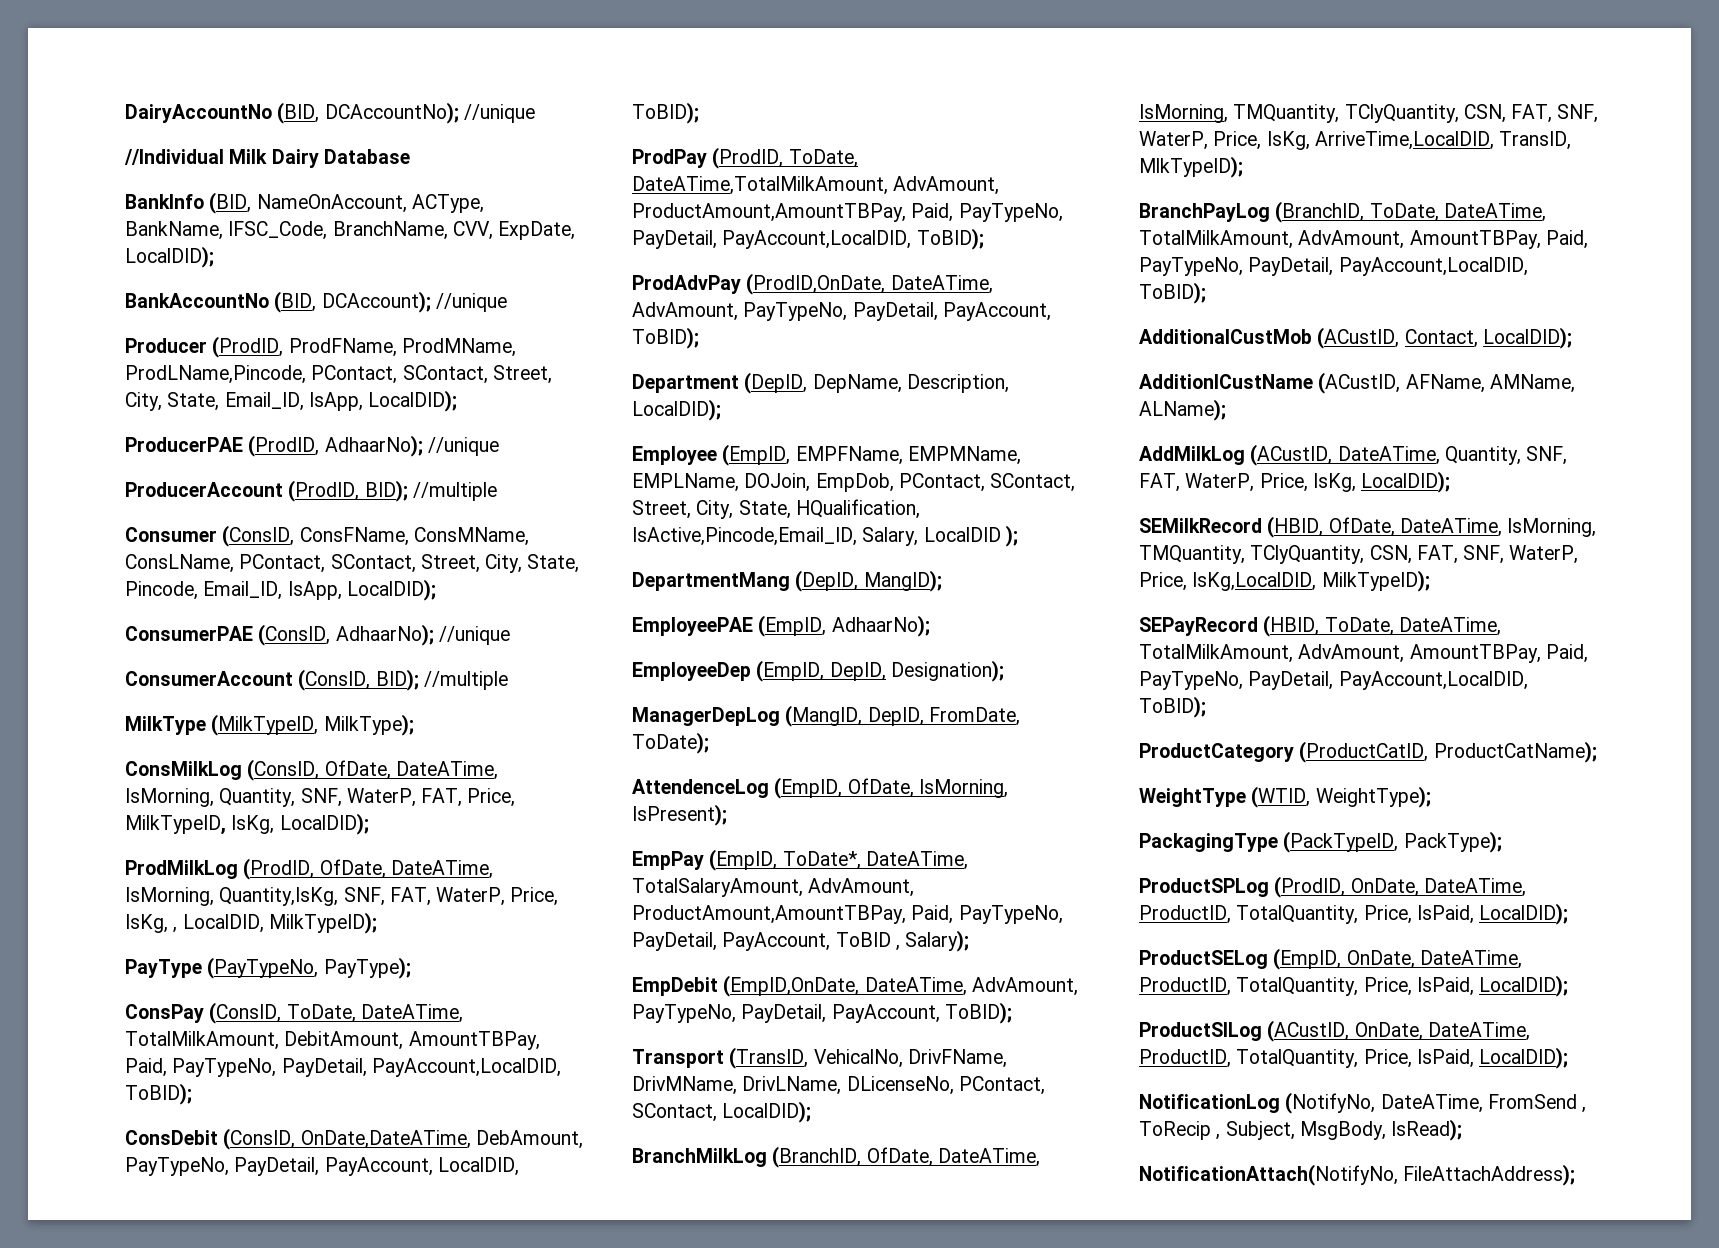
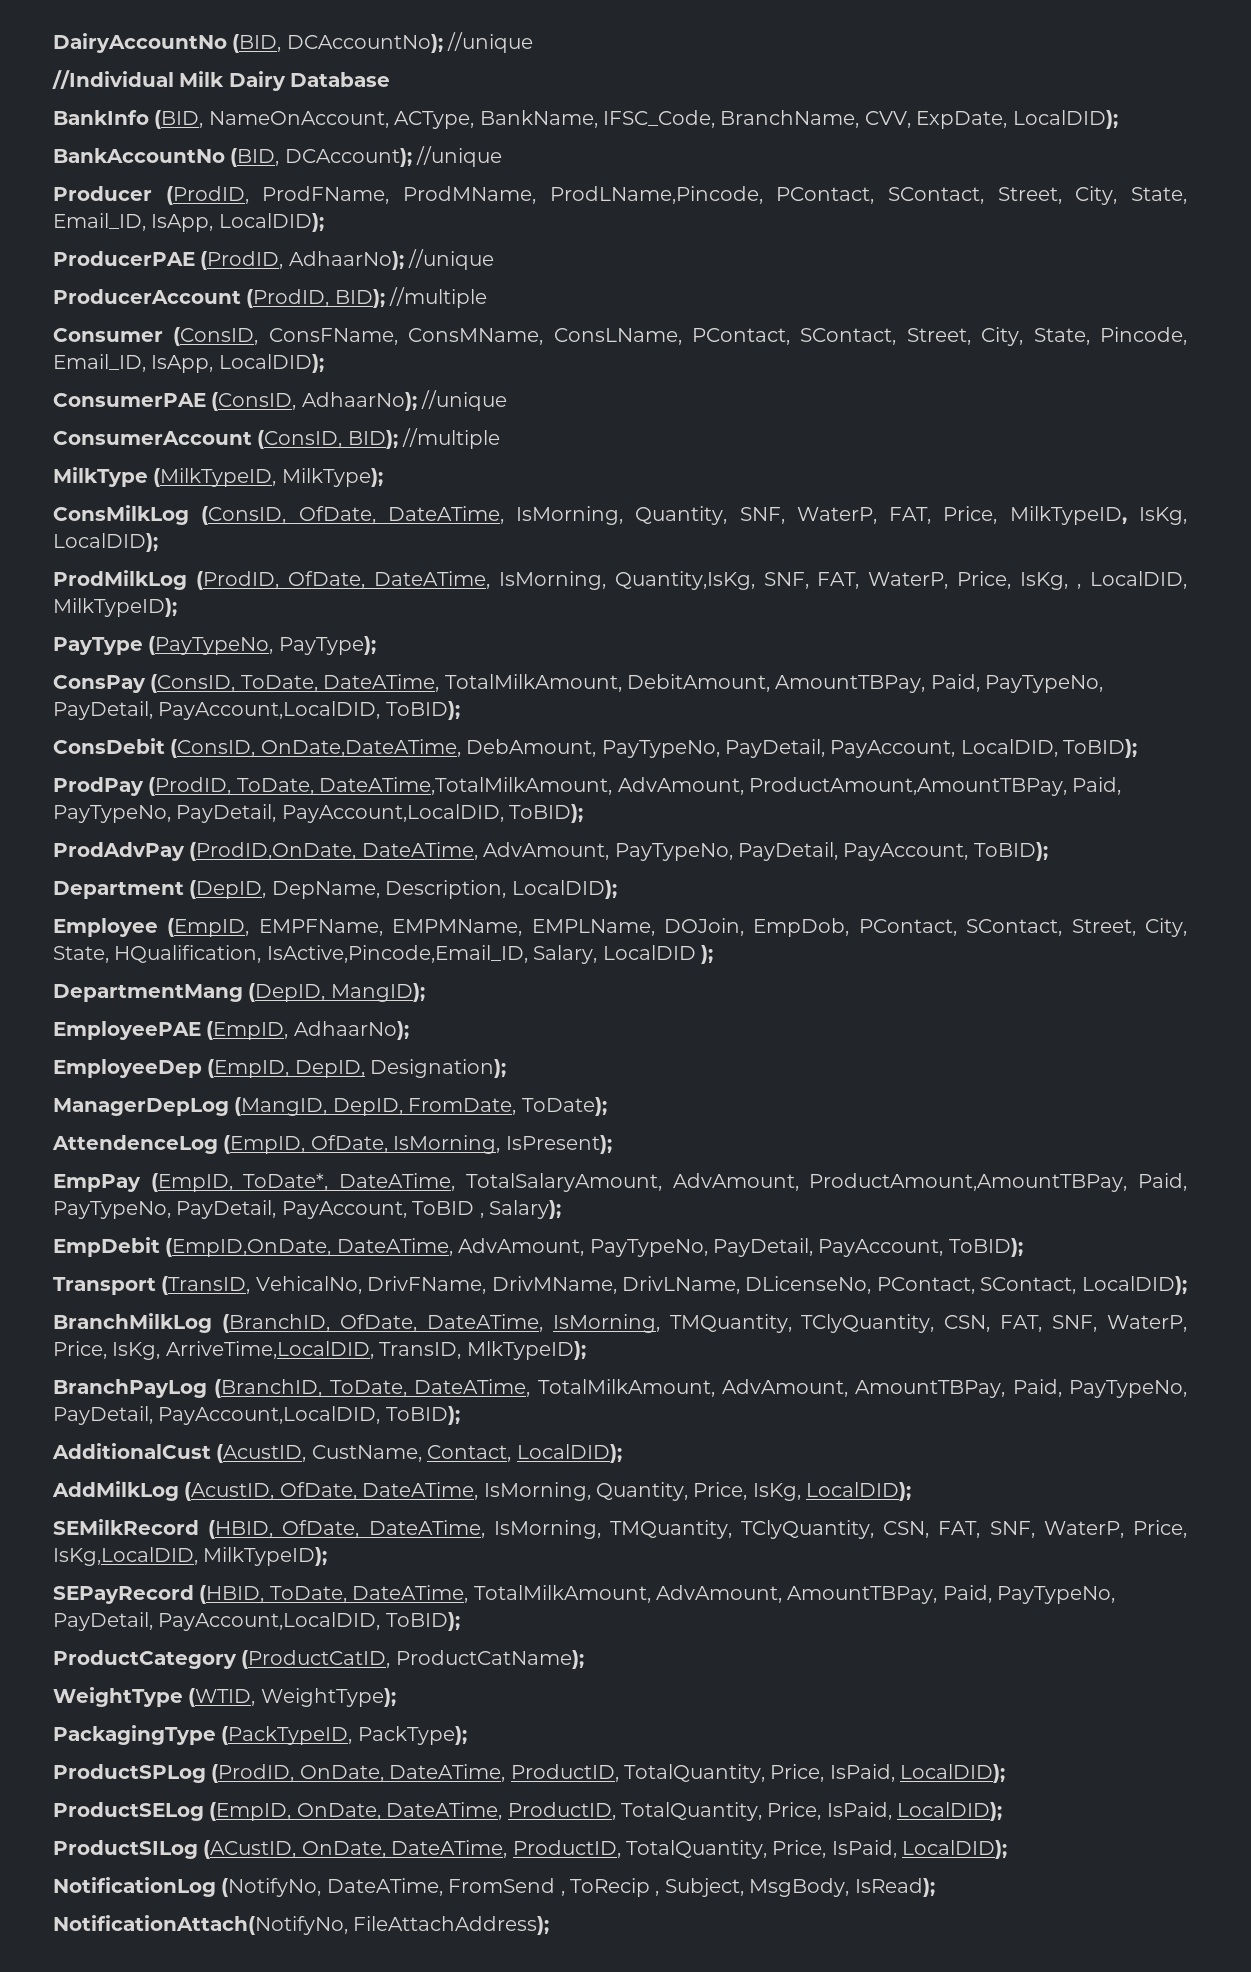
- AdditionalCustMob (ACustID, Contact, LocalDID);
+ AdditionalCust (AcustID, CustName, Contact, LocalDID);
- AdditionlCustName (ACustID, AFName, AMName, ALName);
- AddMilkLog (ACustID, DateATime, Quantity, SNF, FAT, WaterP, Price, IsKg, LocalDID);
+ AddMilkLog (AcustID, OfDate, DateATime, IsMorning, Quantity, Price, IsKg, LocalDID);

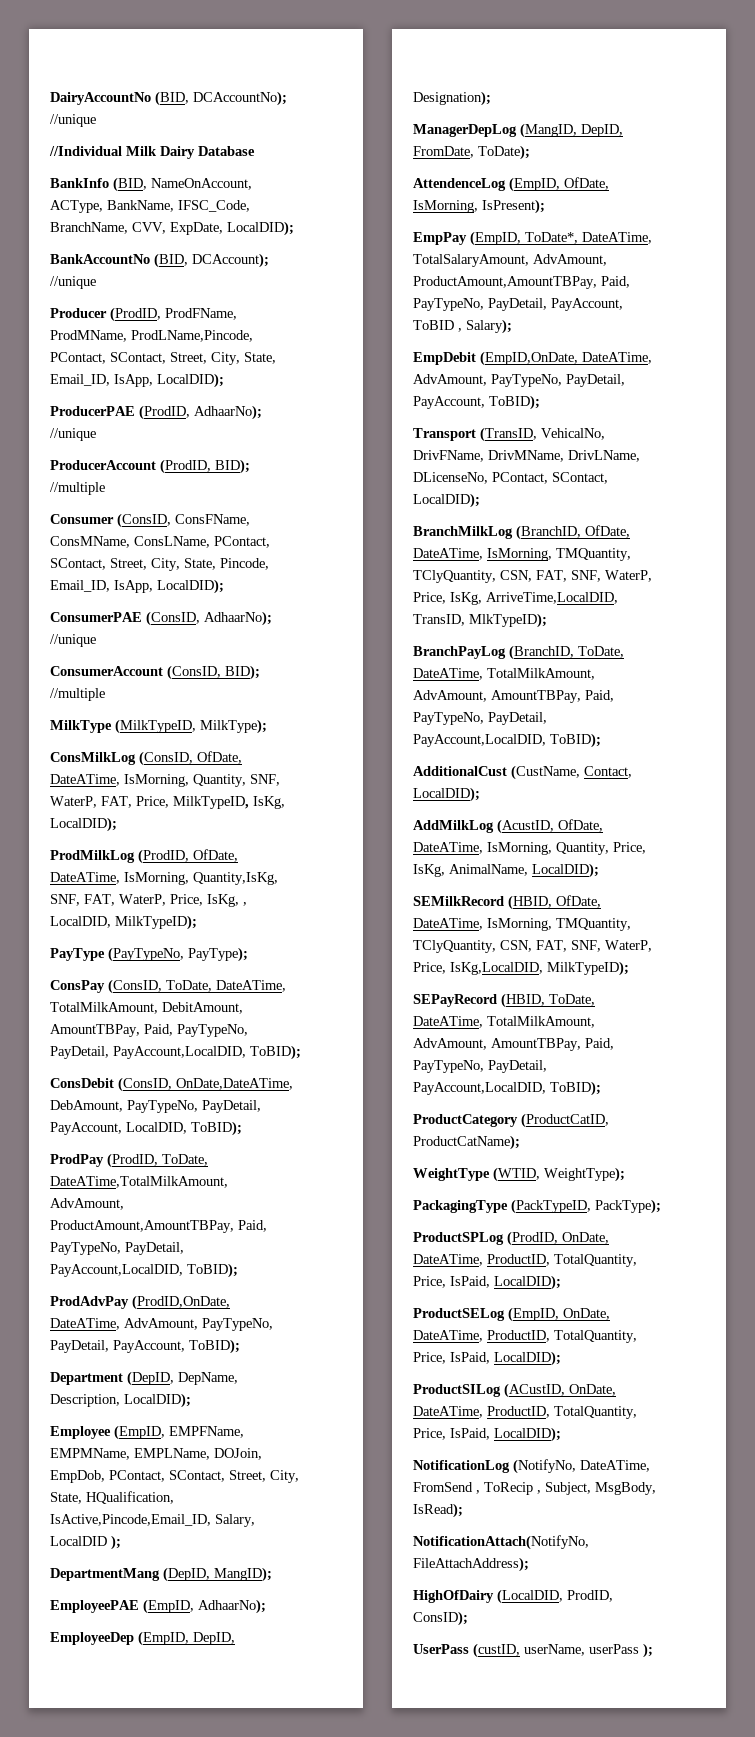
- AdditionalCust (AcustID, CustName, Contact, LocalDID);
+ AdditionalCust (CustName, Contact, LocalDID);
- AddMilkLog (AcustID, OfDate, DateATime, IsMorning, Quantity, Price, IsKg, LocalDID);
+ AddMilkLog (AcustID, OfDate, DateATime, IsMorning, Quantity, Price, IsKg, AnimalName, LocalDID);
+ HighOfDairy (LocalDID, ProdID, ConsID);
+ UserPass (custID, userName, userPass );

